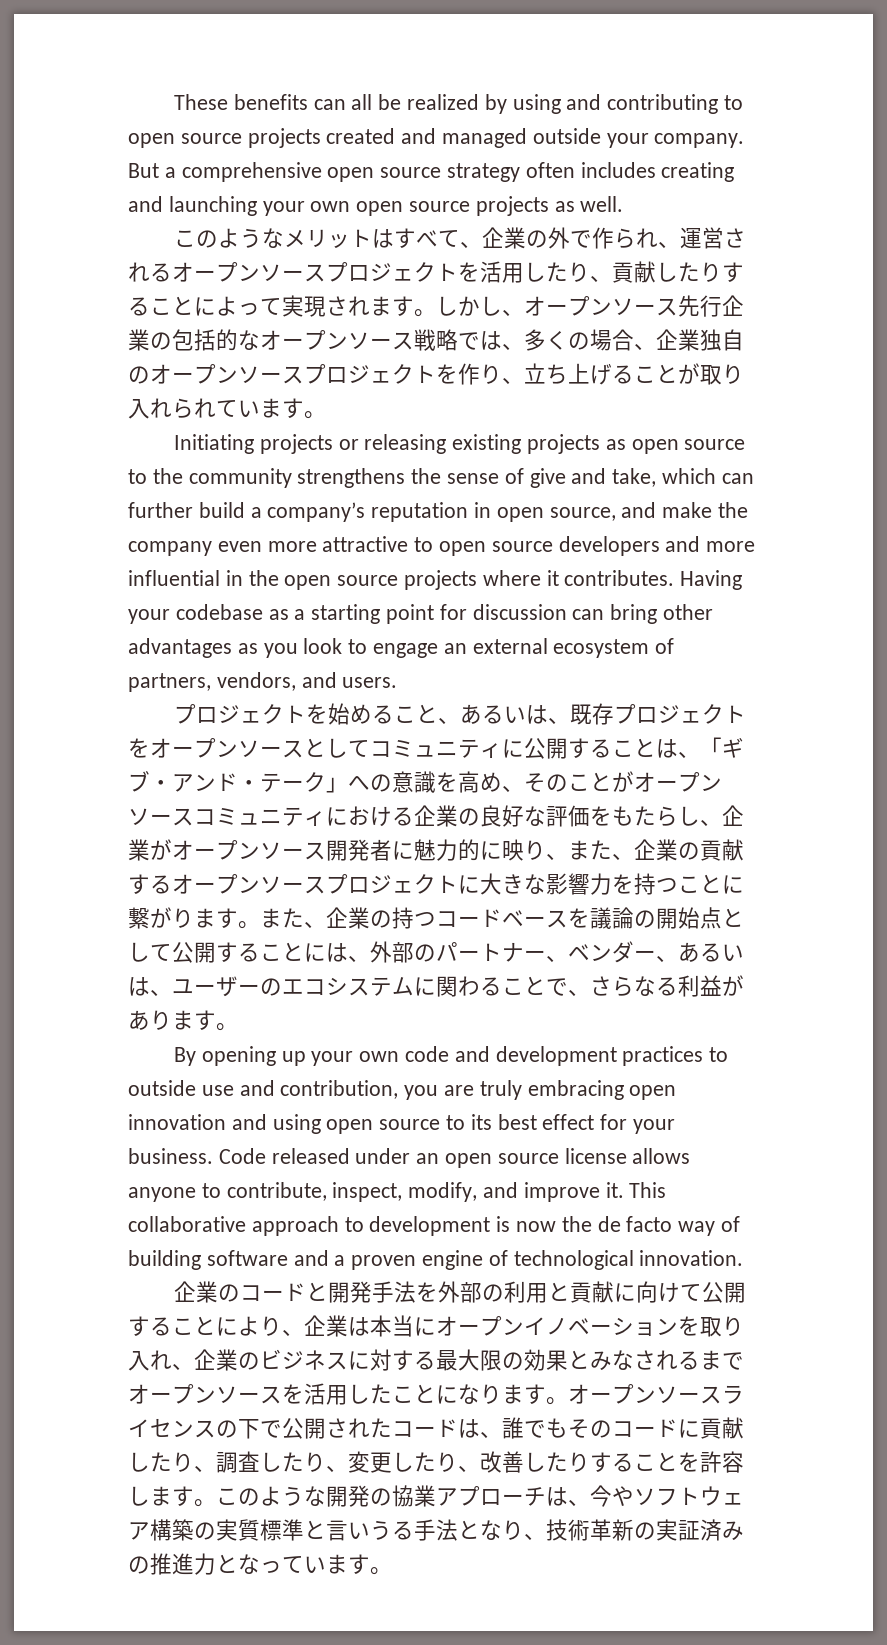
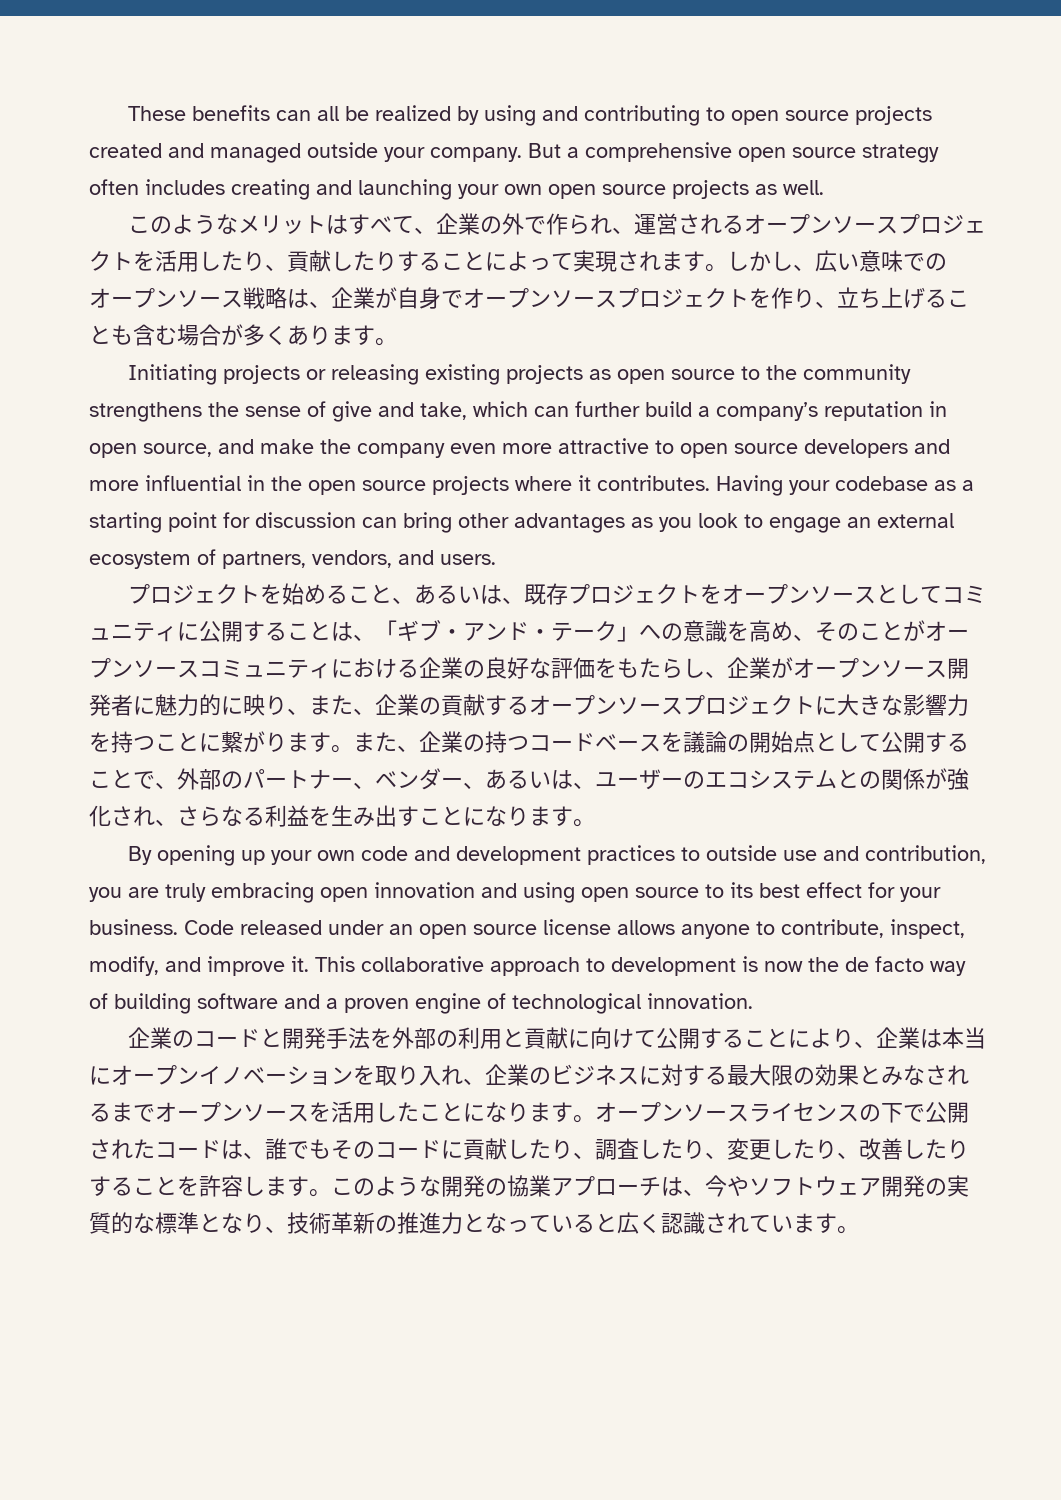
- しかし、オープンソース先行企業の包括的なオープンソース戦略では、多くの場合、企業独自のオープンソースプロジェクトを作り、立ち上げることが取り入れられています。
+ しかし、広い意味でのオープンソース戦略は、企業が自身でオープンソースプロジェクトを作り、立ち上げることも含む場合が多くあります。
- また、企業の持つコードベースを議論の開始点として公開することには、外部のパートナー、ベンダー、あるいは、ユーザーのエコシステムに関わることで、さらなる利益があります。
+ また、企業の持つコードベースを議論の開始点として公開することで、外部のパートナー、ベンダー、あるいは、ユーザーのエコシステムとの関係が強化され、さらなる利益を生み出すことになります。
- このような開発の協業アプローチは、今やソフトウェア構築の実質標準と言いうる手法となり、技術革新の実証済みの推進力となっています。
+ このような開発の協業アプローチは、今やソフトウェア開発の実質的な標準となり、技術革新の推進力となっていると広く認識されています。

